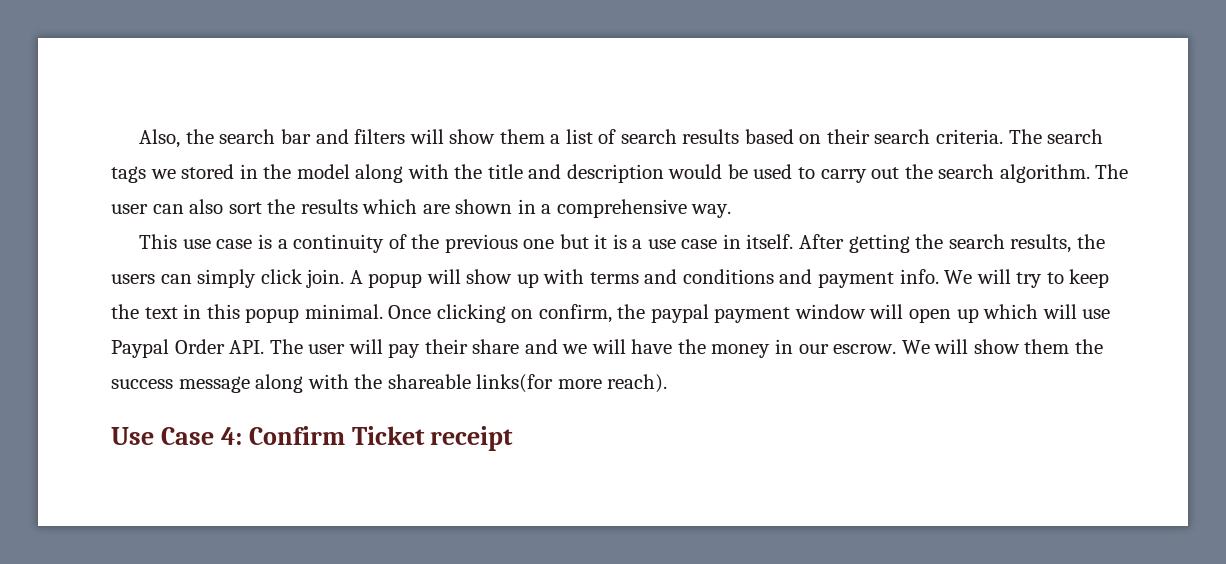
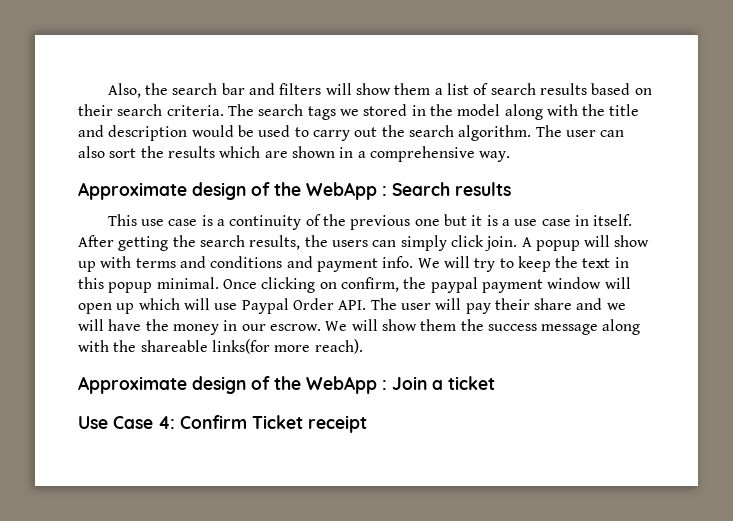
+ Approximate design of the WebApp : Search results
+ Approximate design of the WebApp : Join a ticket

